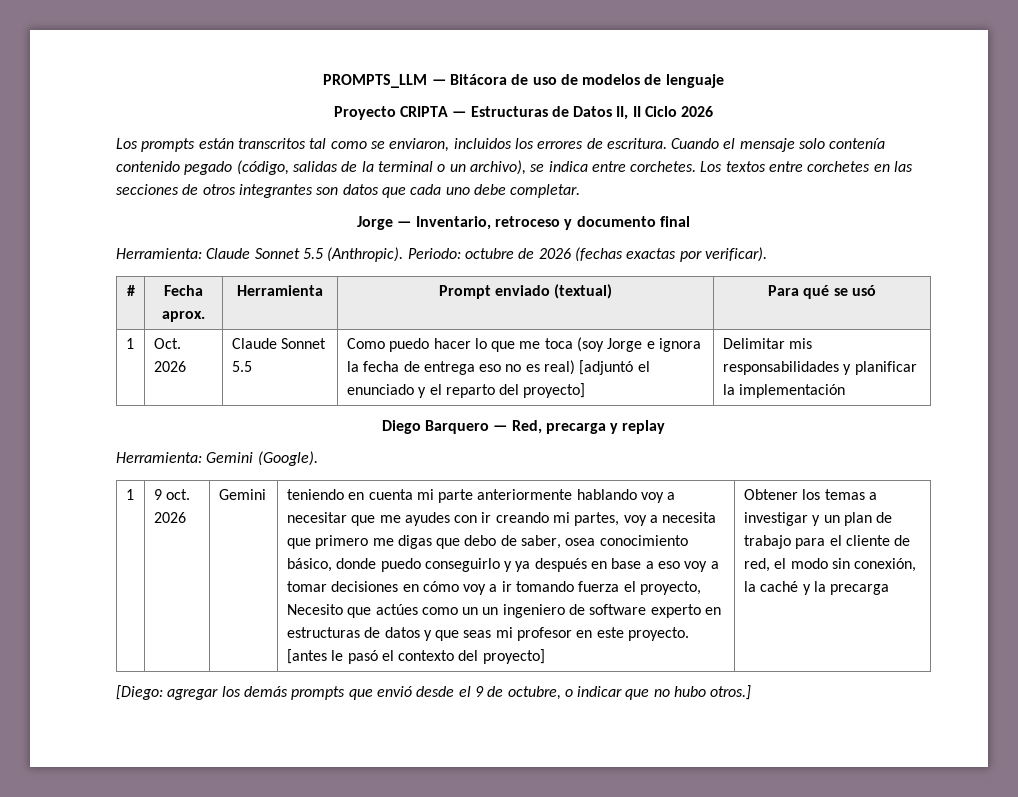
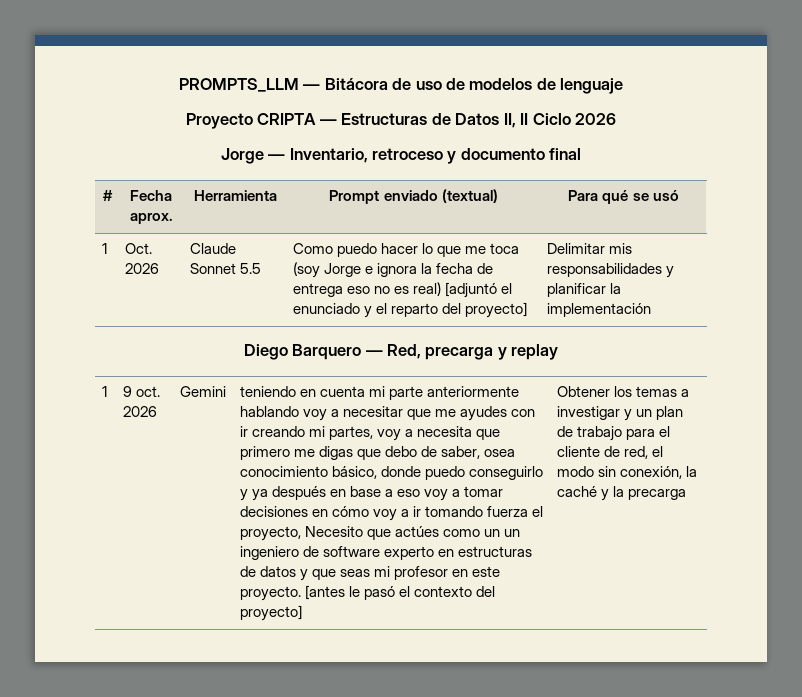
- Los prompts están transcritos tal como se enviaron, incluidos los errores de escritura. Cuando el mensaje solo contenía contenido pegado (código, salidas de la terminal o un archivo), se indica entre corchetes. Los textos entre corchetes en las secciones de otros integrantes son datos que cada uno debe completar.
- Herramienta: Claude Sonnet 5.5 (Anthropic). Periodo: octubre de 2026 (fechas exactas por verificar).
- Herramienta: Gemini (Google).
- [Diego: agregar los demás prompts que envió desde el 9 de octubre, o indicar que no hubo otros.]

